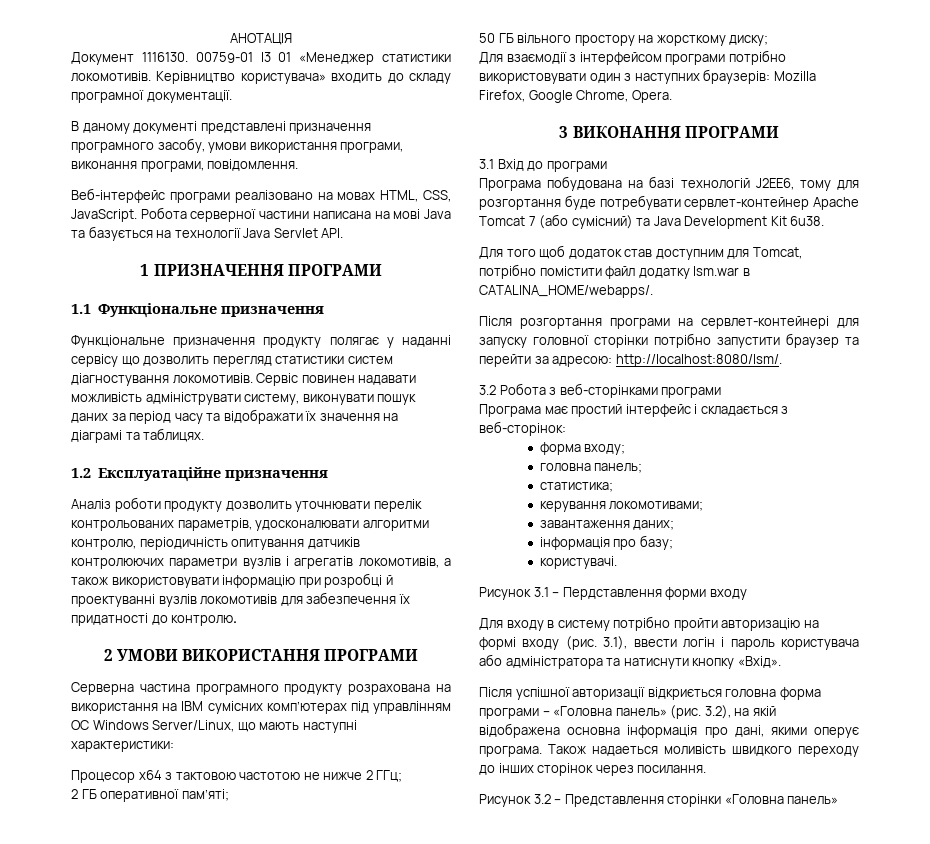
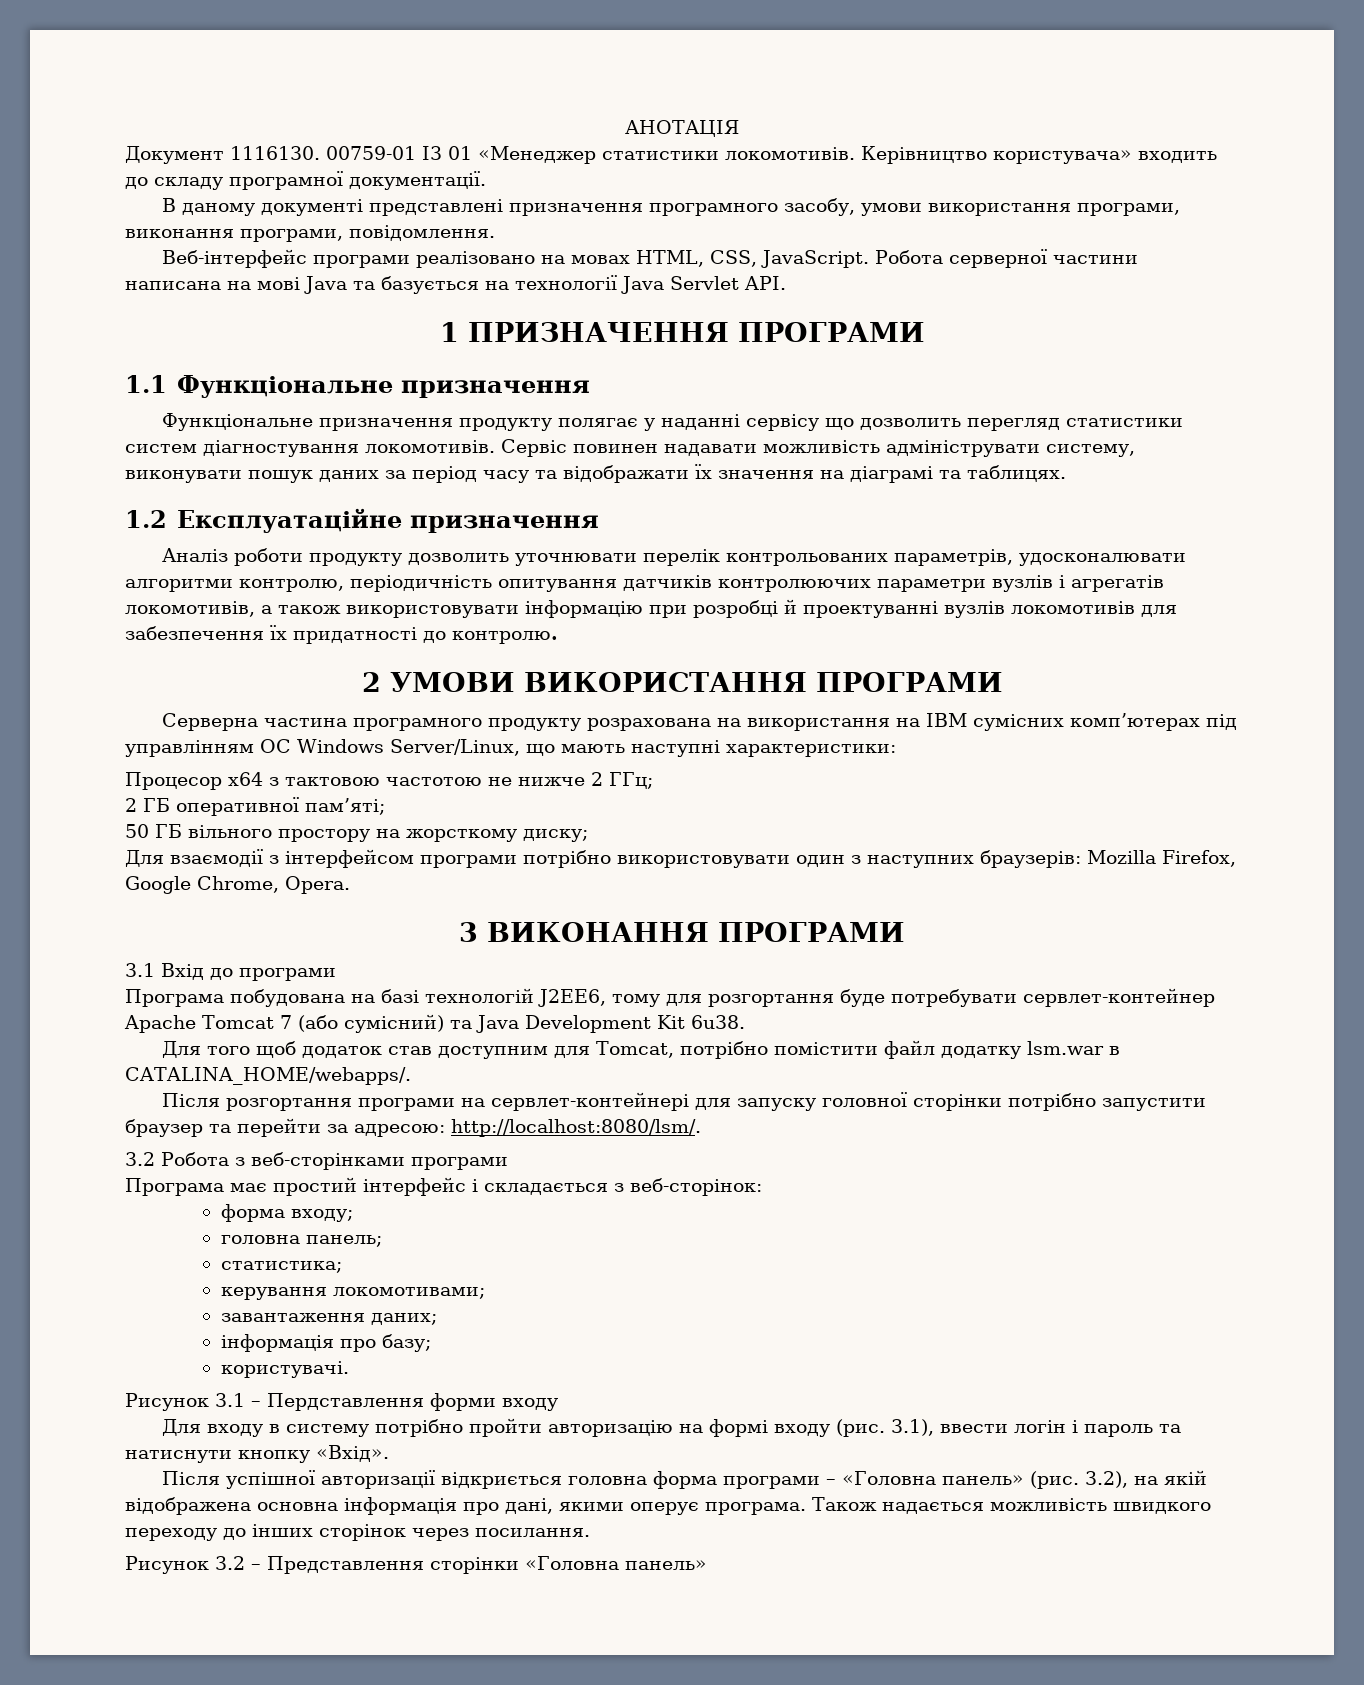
- 3.1), ввести логін і пароль користувача або адміністратора та натиснути кнопку «Вхід».
+ 3.1), ввести логін і пароль та натиснути кнопку «Вхід».
- Також надаеться моливість швидкого переходу до інших сторінок через посилання.
+ Також надається можливість швидкого переходу до інших сторінок через посилання.

